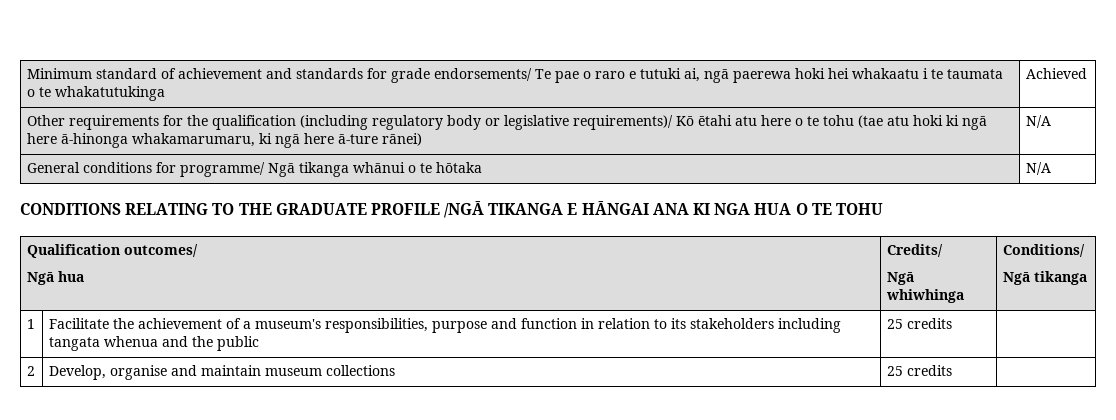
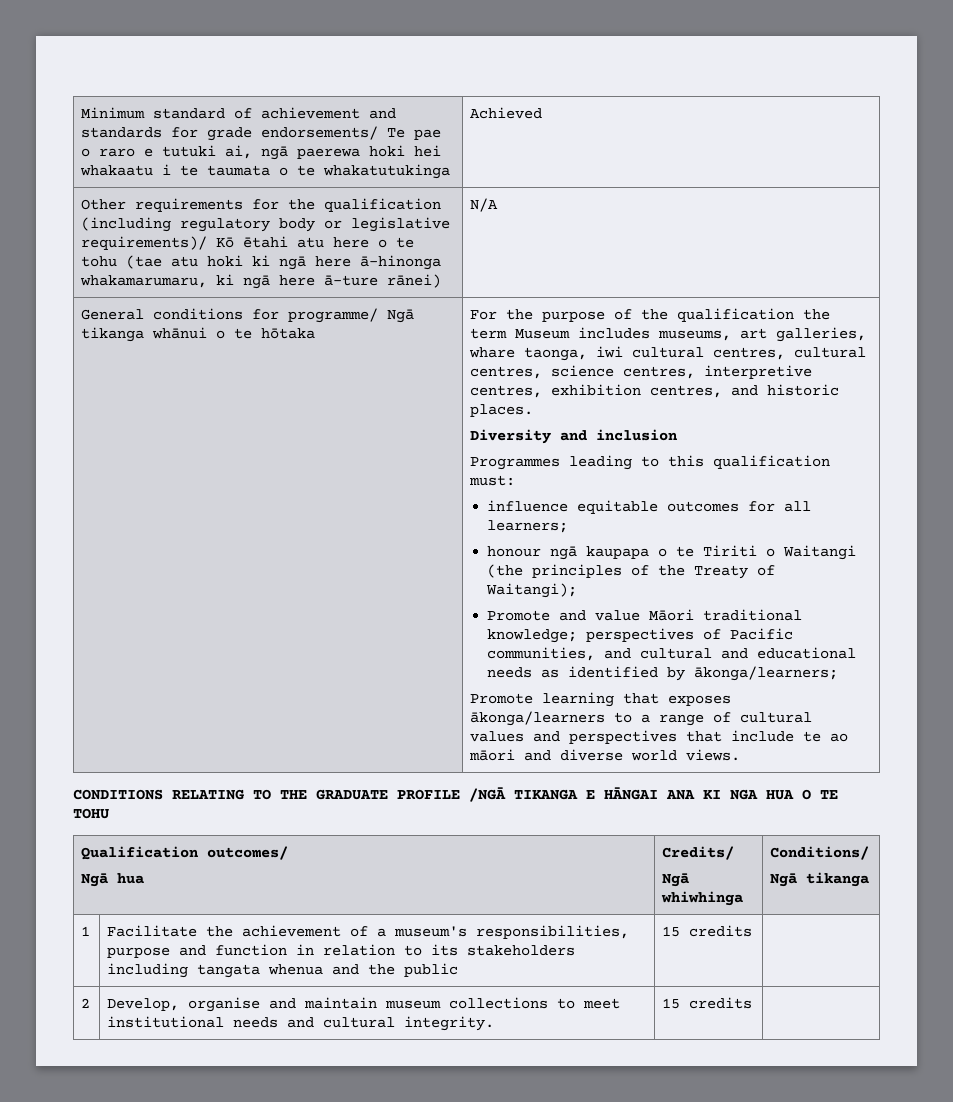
- General conditions for programme/ Ngā tikanga whānui o te hōtaka | N/A
+ General conditions for programme/ Ngā tikanga whānui o te hōtaka | For the purpose of the qualification the term Museum includes museums, art galleries, whare taonga, iwi cultural centres, cultural centres, science centres, interpretive centres, exhibition centres, and historic places.
+ Diversity and inclusion
+ Programmes leading to this qualification must:
+ influence equitable outcomes for all learners;
+ honour ngā kaupapa o te Tiriti o Waitangi (the principles of the Treaty of Waitangi);
+ Promote and value Māori traditional knowledge; perspectives of Pacific communities, and cultural and educational needs as identified by ākonga/learners;
+ Promote learning that exposes ākonga/learners to a range of cultural values and perspectives that include te ao māori and diverse world views.
- 1 | Facilitate the achievement of a museum's responsibilities, purpose and function in relation to its stakeholders including tangata whenua and the public | 25 credits |
+ 1 | Facilitate the achievement of a museum's responsibilities, purpose and function in relation to its stakeholders including tangata whenua and the public | 15 credits |
- 2 | Develop, organise and maintain museum collections | 25 credits |
+ 2 | Develop, organise and maintain museum collections to meet institutional needs and cultural integrity. | 15 credits |

